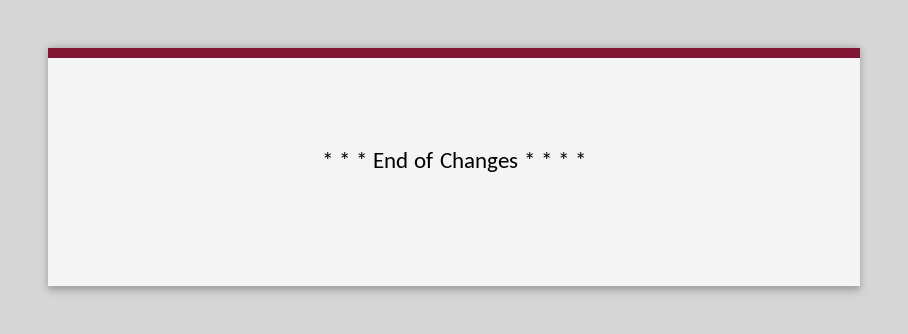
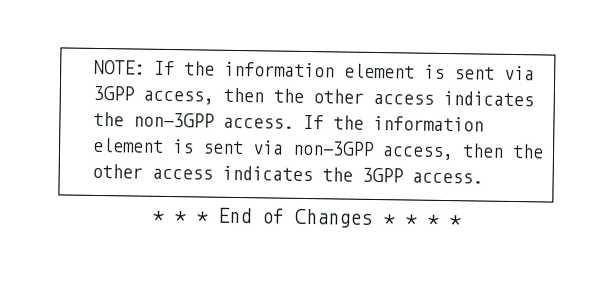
+ NOTE: If the information element is sent via 3GPP access, then the other access indicates the non-3GPP access. If the information element is sent via non-3GPP access, then the other access indicates the 3GPP access.

